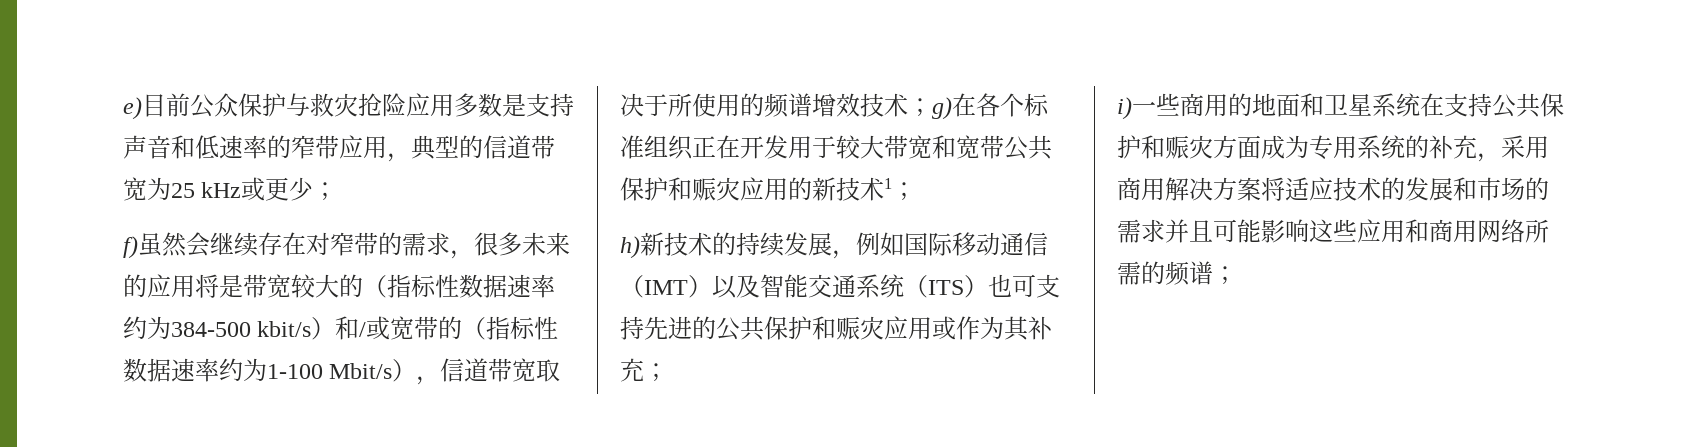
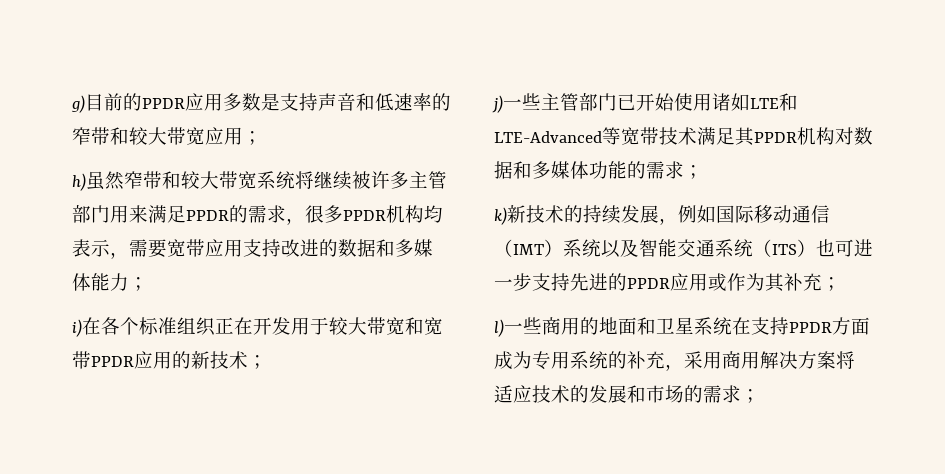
- e)目前公众保护与救灾抢险应用多数是支持声音和低速率的窄带应用，典型的信道带宽为25 kHz或更少；
- f)虽然会继续存在对窄带的需求，很多未来的应用将是带宽较大的（指标性数据速率约为384-500 kbit/s）和/或宽带的（指标性数据速率约为1-100 Mbit/s），信道带宽取决于所使用的频谱增效技术；g)在各个标准组织正在开发用于较大带宽和宽带公共保护和赈灾应用的新技术1；
- h)新技术的持续发展，例如国际移动通信（IMT）以及智能交通系统（ITS）也可支持先进的公共保护和赈灾应用或作为其补充；
+ g)目前的PPDR应用多数是支持声音和低速率的窄带和较大带宽应用；
+ h)虽然窄带和较大带宽系统将继续被许多主管部门用来满足PPDR的需求，很多PPDR机构均表示，需要宽带应用支持改进的数据和多媒体能力；
+ i)在各个标准组织正在开发用于较大带宽和宽带PPDR应用的新技术；
+ j)一些主管部门已开始使用诸如LTE和LTE-Advanced等宽带技术满足其PPDR机构对数据和多媒体功能的需求；
+ k)新技术的持续发展，例如国际移动通信（IMT）系统以及智能交通系统（ITS）也可进一步支持先进的PPDR应用或作为其补充；
- i)一些商用的地面和卫星系统在支持公共保护和赈灾方面成为专用系统的补充，采用商用解决方案将适应技术的发展和市场的需求并且可能影响这些应用和商用网络所需的频谱；
+ l)一些商用的地面和卫星系统在支持PPDR方面成为专用系统的补充，采用商用解决方案将适应技术的发展和市场的需求；

